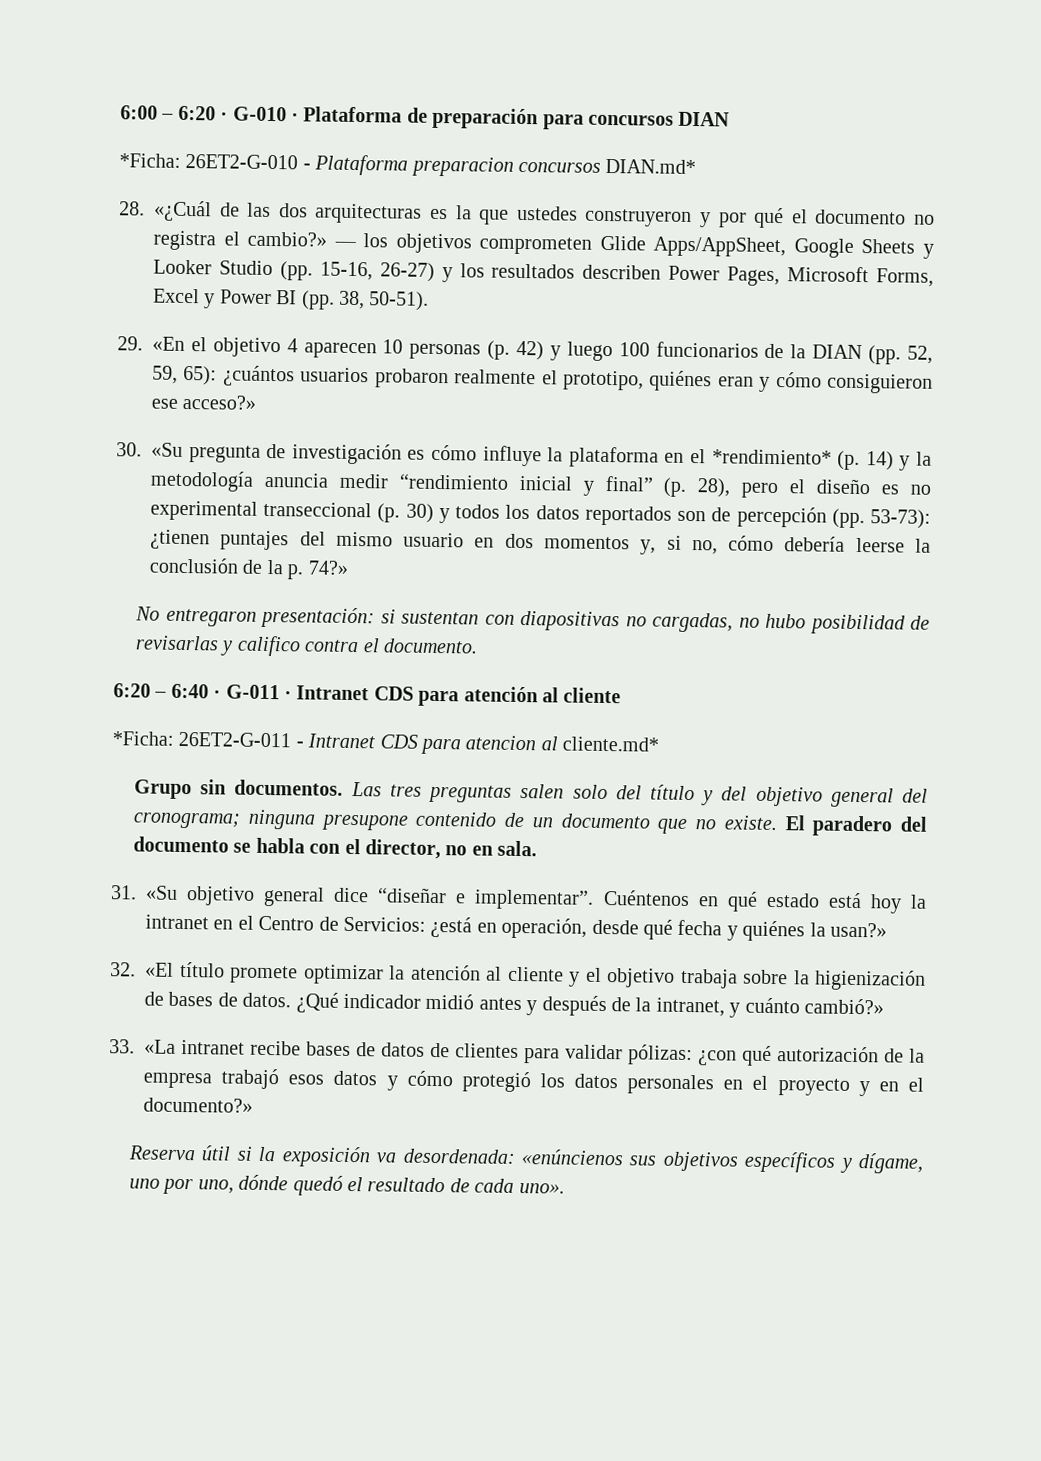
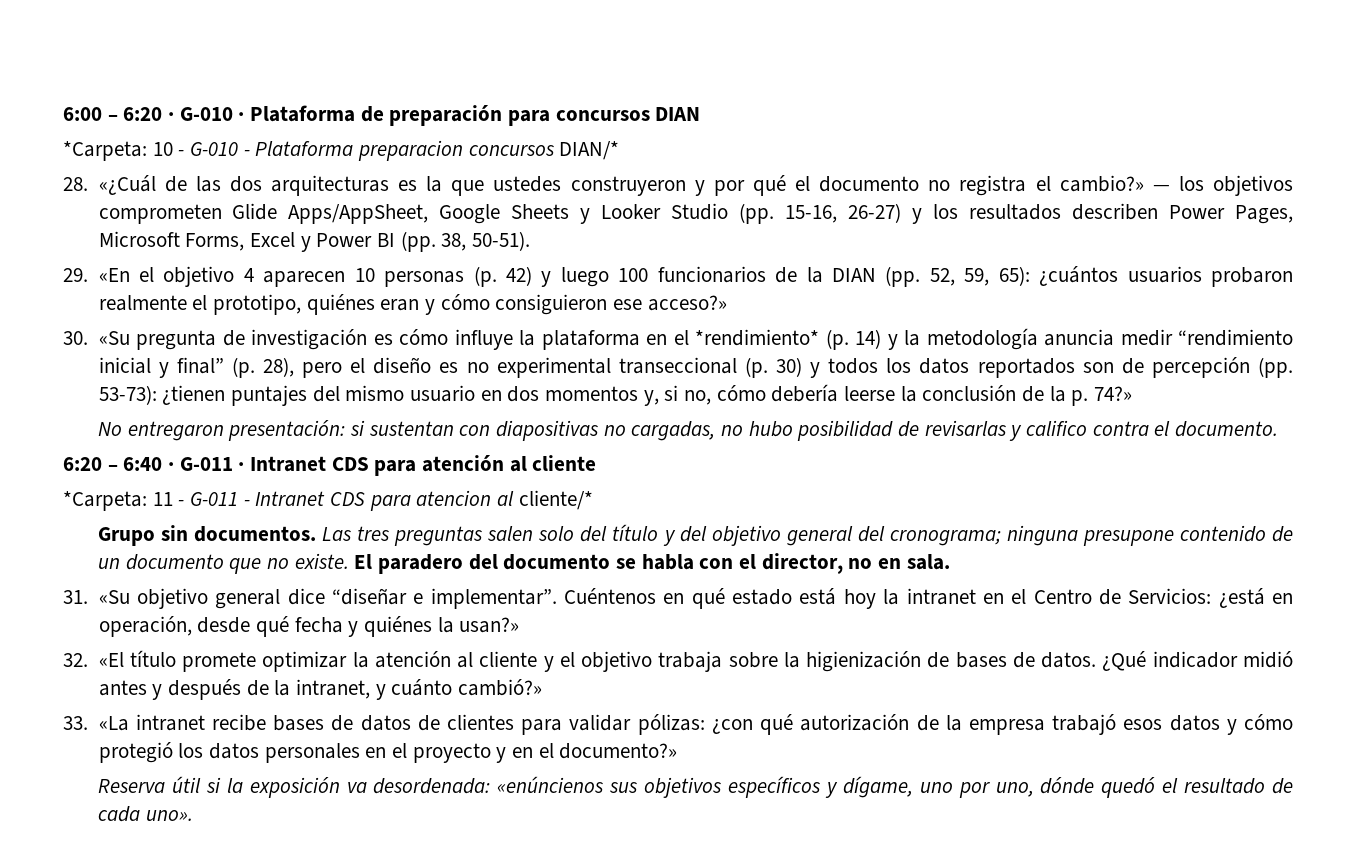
- *Ficha: 26ET2-G-010 - Plataforma preparacion concursos DIAN.md*
+ *Carpeta: 10 - G-010 - Plataforma preparacion concursos DIAN/*
- *Ficha: 26ET2-G-011 - Intranet CDS para atencion al cliente.md*
+ *Carpeta: 11 - G-011 - Intranet CDS para atencion al cliente/*

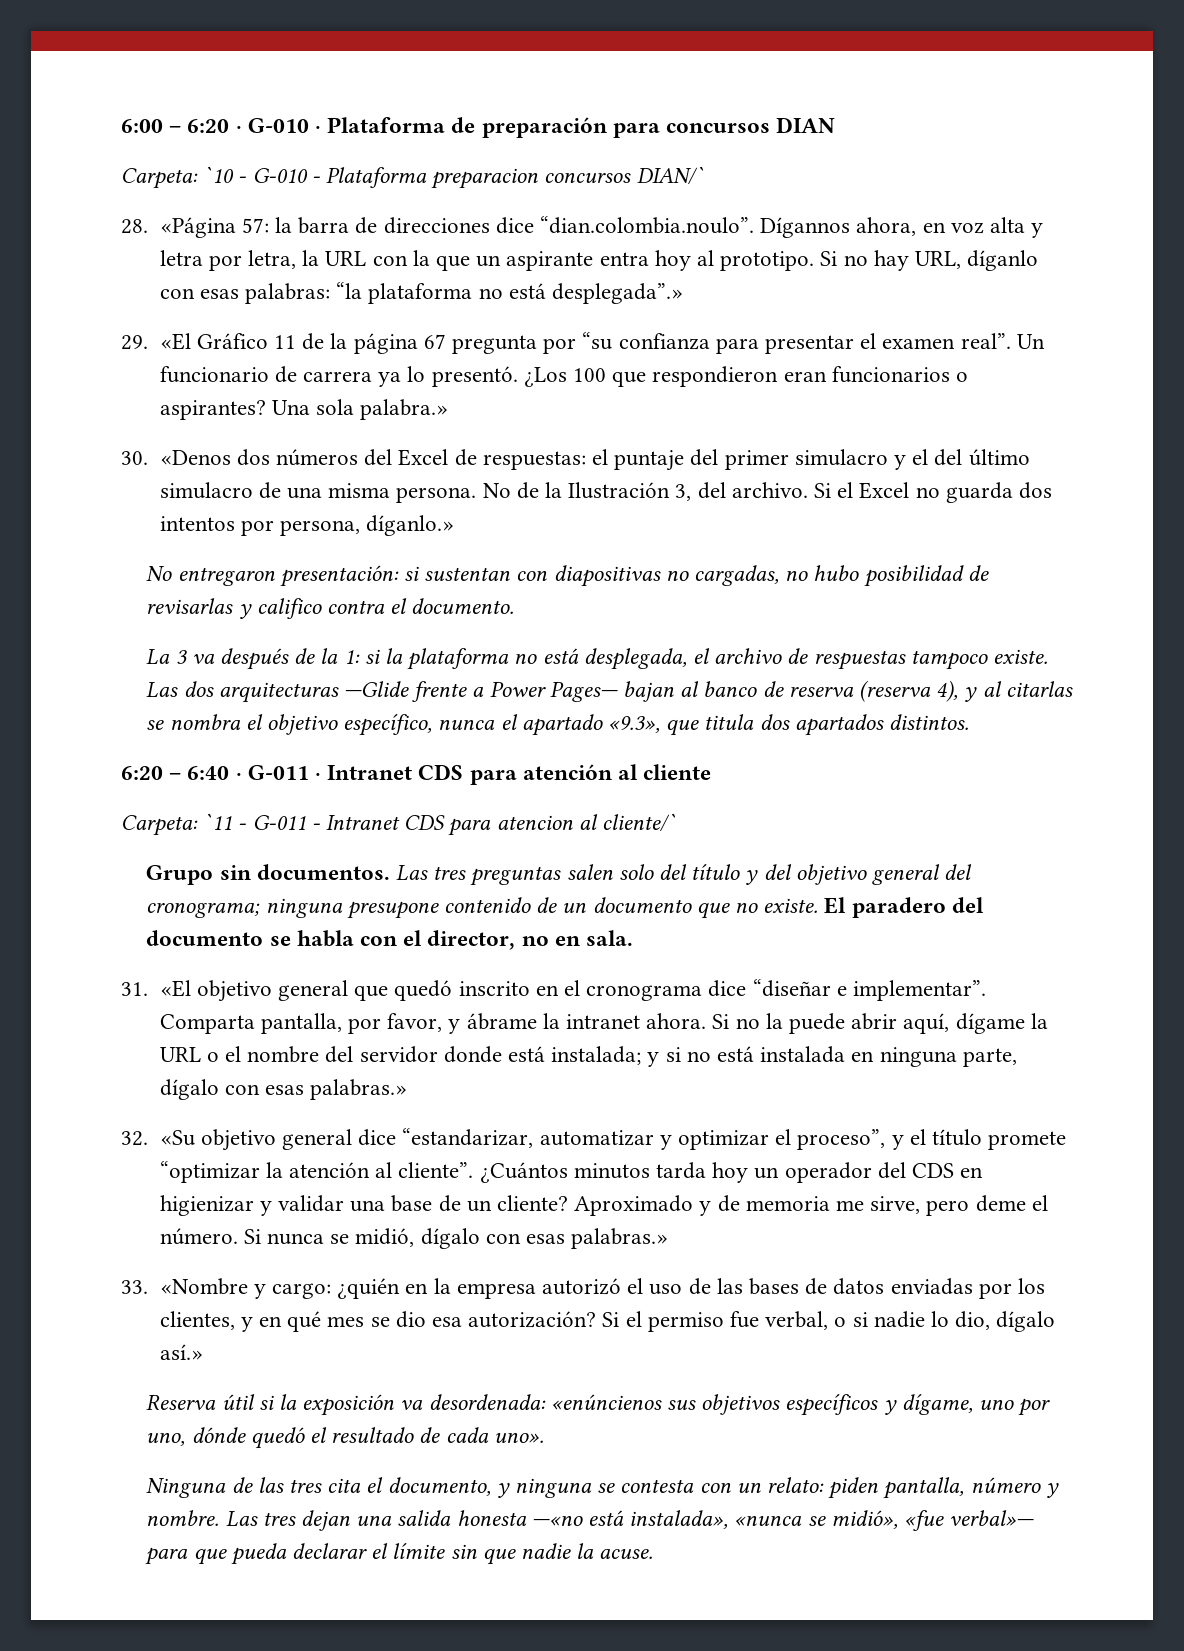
- *Carpeta: 10 - G-010 - Plataforma preparacion concursos DIAN/*
+ Carpeta: `10 - G-010 - Plataforma preparacion concursos DIAN/`
- 28. «¿Cuál de las dos arquitecturas es la que ustedes construyeron y por qué el documento no registra el cambio?» — los objetivos comprometen Glide Apps/AppSheet, Google Sheets y Looker Studio (pp. 15-16, 26-27) y los resultados describen Power Pages, Microsoft Forms, Excel y Power BI (pp. 38, 50-51).
- 29. «En el objetivo 4 aparecen 10 personas (p. 42) y luego 100 funcionarios de la DIAN (pp. 52, 59, 65): ¿cuántos usuarios probaron realmente el prototipo, quiénes eran y cómo consiguieron ese acceso?»
- 30. «Su pregunta de investigación es cómo influye la plataforma en el *rendimiento* (p. 14) y la metodología anuncia medir “rendimiento inicial y final” (p. 28), pero el diseño es no experimental transeccional (p. 30) y todos los datos reportados son de percepción (pp. 53-73): ¿tienen puntajes del mismo usuario en dos momentos y, si no, cómo debería leerse la conclusión de la p. 74?»
+ 28. «Página 57: la barra de direcciones dice “dian.colombia.noulo”. Dígannos ahora, en voz alta y letra por letra, la URL con la que un aspirante entra hoy al prototipo. Si no hay URL, díganlo con esas palabras: “la plataforma no está desplegada”.»
+ 29. «El Gráfico 11 de la página 67 pregunta por “su confianza para presentar el examen real”. Un funcionario de carrera ya lo presentó. ¿Los 100 que respondieron eran funcionarios o aspirantes? Una sola palabra.»
+ 30. «Denos dos números del Excel de respuestas: el puntaje del primer simulacro y el del último simulacro de una misma persona. No de la Ilustración 3, del archivo. Si el Excel no guarda dos intentos por persona, díganlo.»
+ La 3 va después de la 1: si la plataforma no está desplegada, el archivo de respuestas tampoco existe. Las dos arquitecturas —Glide frente a Power Pages— bajan al banco de reserva (reserva 4), y al citarlas se nombra el objetivo específico, nunca el apartado «9.3», que titula dos apartados distintos.
- *Carpeta: 11 - G-011 - Intranet CDS para atencion al cliente/*
+ Carpeta: `11 - G-011 - Intranet CDS para atencion al cliente/`
- 31. «Su objetivo general dice “diseñar e implementar”. Cuéntenos en qué estado está hoy la intranet en el Centro de Servicios: ¿está en operación, desde qué fecha y quiénes la usan?»
- 32. «El título promete optimizar la atención al cliente y el objetivo trabaja sobre la higienización de bases de datos. ¿Qué indicador midió antes y después de la intranet, y cuánto cambió?»
- 33. «La intranet recibe bases de datos de clientes para validar pólizas: ¿con qué autorización de la empresa trabajó esos datos y cómo protegió los datos personales en el proyecto y en el documento?»
+ 31. «El objetivo general que quedó inscrito en el cronograma dice “diseñar e implementar”. Comparta pantalla, por favor, y ábrame la intranet ahora. Si no la puede abrir aquí, dígame la URL o el nombre del servidor donde está instalada; y si no está instalada en ninguna parte, dígalo con esas palabras.»
+ 32. «Su objetivo general dice “estandarizar, automatizar y optimizar el proceso”, y el título promete “optimizar la atención al cliente”. ¿Cuántos minutos tarda hoy un operador del CDS en higienizar y validar una base de un cliente? Aproximado y de memoria me sirve, pero deme el número. Si nunca se midió, dígalo con esas palabras.»
+ 33. «Nombre y cargo: ¿quién en la empresa autorizó el uso de las bases de datos enviadas por los clientes, y en qué mes se dio esa autorización? Si el permiso fue verbal, o si nadie lo dio, dígalo así.»
+ Ninguna de las tres cita el documento, y ninguna se contesta con un relato: piden pantalla, número y nombre. Las tres dejan una salida honesta —«no está instalada», «nunca se midió», «fue verbal»— para que pueda declarar el límite sin que nadie la acuse.

